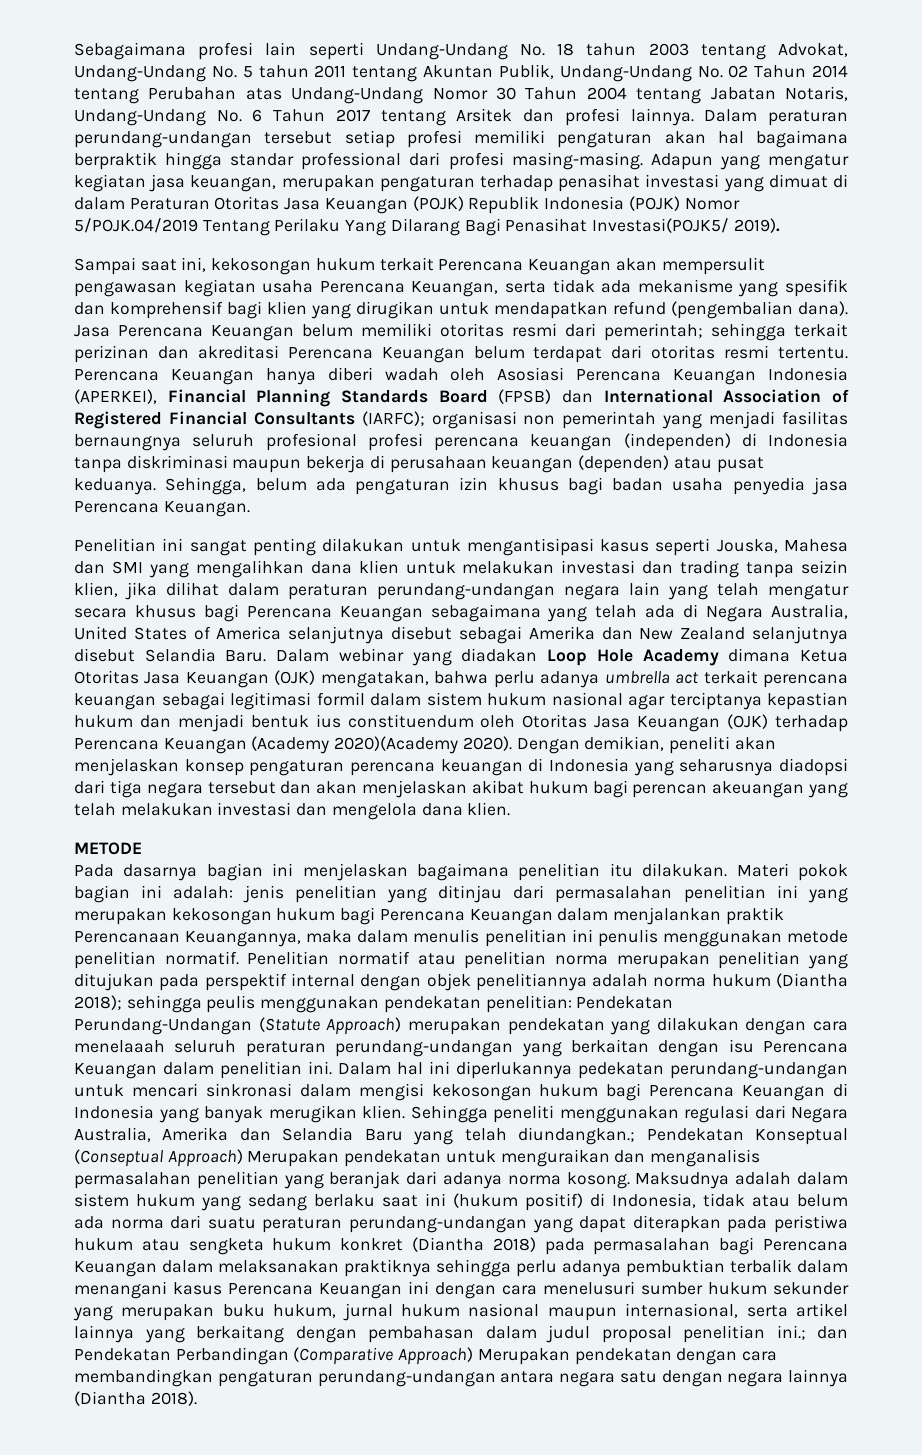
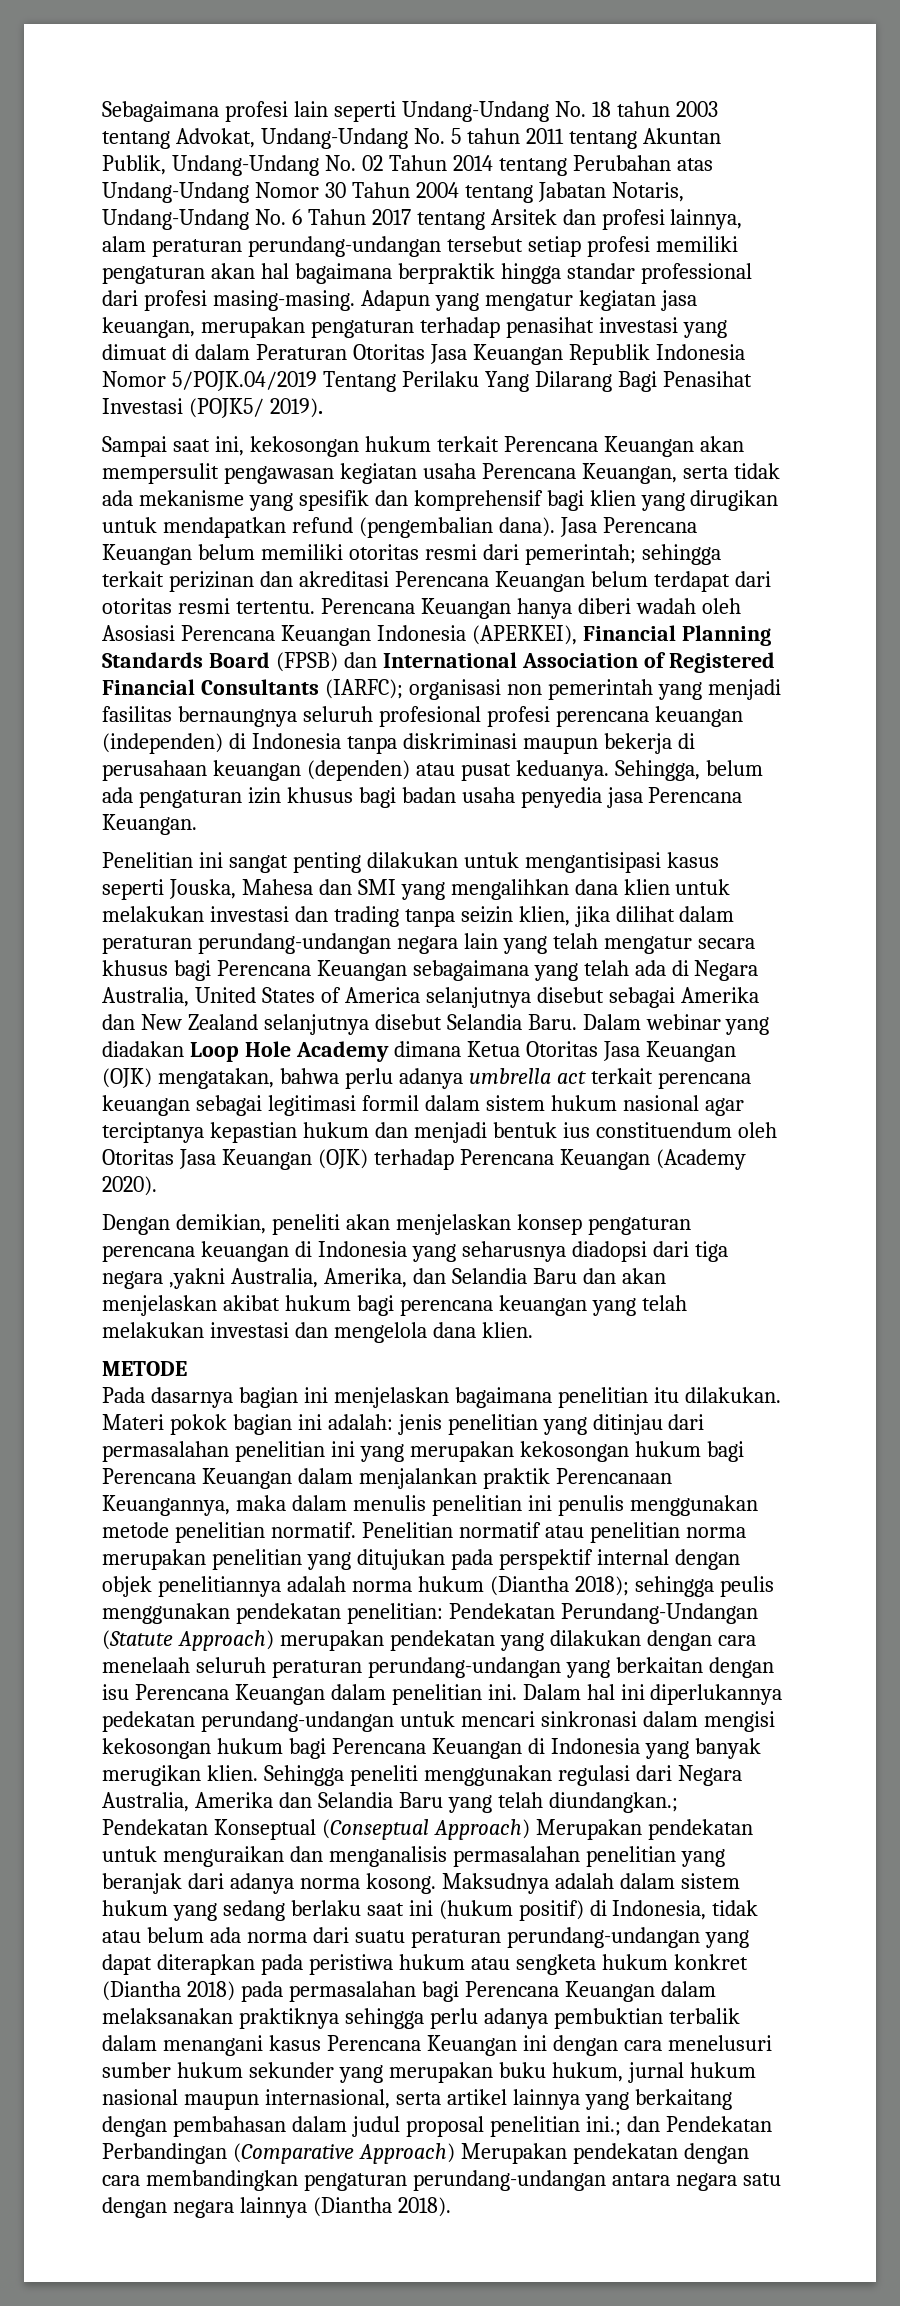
- Sebagaimana profesi lain seperti Undang-Undang No. 18 tahun 2003 tentang Advokat, Undang-Undang No. 5 tahun 2011 tentang Akuntan Publik, Undang-Undang No. 02 Tahun 2014 tentang Perubahan atas Undang-Undang Nomor 30 Tahun 2004 tentang Jabatan Notaris, Undang-Undang No. 6 Tahun 2017 tentang Arsitek dan profesi lainnya. Dalam peraturan perundang-undangan tersebut setiap profesi memiliki pengaturan akan hal bagaimana berpraktik hingga standar professional dari profesi masing-masing.
+ Sebagaimana profesi lain seperti Undang-Undang No. 18 tahun 2003 tentang Advokat, Undang-Undang No. 5 tahun 2011 tentang Akuntan Publik, Undang-Undang No. 02 Tahun 2014 tentang Perubahan atas Undang-Undang Nomor 30 Tahun 2004 tentang Jabatan Notaris, Undang-Undang No. 6 Tahun 2017 tentang Arsitek dan profesi lainnya, alam peraturan perundang-undangan tersebut setiap profesi memiliki pengaturan akan hal bagaimana berpraktik hingga standar professional dari profesi masing-masing.
- Adapun yang mengatur kegiatan jasa keuangan, merupakan pengaturan terhadap penasihat investasi yang dimuat di dalam Peraturan Otoritas Jasa Keuangan (POJK) Republik Indonesia (POJK) Nomor 5/POJK.04/2019 Tentang Perilaku Yang Dilarang Bagi Penasihat Investasi(POJK5/ 2019).
+ Adapun yang mengatur kegiatan jasa keuangan, merupakan pengaturan terhadap penasihat investasi yang dimuat di dalam Peraturan Otoritas Jasa Keuangan Republik Indonesia Nomor 5/POJK.04/2019 Tentang Perilaku Yang Dilarang Bagi Penasihat Investasi (POJK5/ 2019).
- Dalam webinar yang diadakan Loop Hole Academy dimana Ketua Otoritas Jasa Keuangan (OJK) mengatakan, bahwa perlu adanya umbrella act terkait perencana keuangan sebagai legitimasi formil dalam sistem hukum nasional agar terciptanya kepastian hukum dan menjadi bentuk ius constituendum oleh Otoritas Jasa Keuangan (OJK) terhadap Perencana Keuangan (Academy 2020)(Academy 2020). Dengan demikian, peneliti akan menjelaskan konsep pengaturan perencana keuangan di Indonesia yang seharusnya diadopsi dari tiga negara tersebut dan akan menjelaskan akibat hukum bagi perencan akeuangan yang telah melakukan investasi dan mengelola dana klien.
+ Dalam webinar yang diadakan Loop Hole Academy dimana Ketua Otoritas Jasa Keuangan (OJK) mengatakan, bahwa perlu adanya umbrella act terkait perencana keuangan sebagai legitimasi formil dalam sistem hukum nasional agar terciptanya kepastian hukum dan menjadi bentuk ius constituendum oleh Otoritas Jasa Keuangan (OJK) terhadap Perencana Keuangan (Academy 2020).
+ Dengan demikian, peneliti akan menjelaskan konsep pengaturan perencana keuangan di Indonesia yang seharusnya diadopsi dari tiga negara ,yakni Australia, Amerika, dan Selandia Baru dan akan menjelaskan akibat hukum bagi perencana keuangan yang telah melakukan investasi dan mengelola dana klien.
- Penelitian normatif atau penelitian norma merupakan penelitian yang ditujukan pada perspektif internal dengan objek penelitiannya adalah norma hukum (Diantha 2018); sehingga peulis menggunakan pendekatan penelitian: Pendekatan Perundang-Undangan (Statute Approach) merupakan pendekatan yang dilakukan dengan cara menelaaah seluruh peraturan perundang-undangan yang berkaitan dengan isu Perencana Keuangan dalam penelitian ini.
+ Penelitian normatif atau penelitian norma merupakan penelitian yang ditujukan pada perspektif internal dengan objek penelitiannya adalah norma hukum (Diantha 2018); sehingga peulis menggunakan pendekatan penelitian: Pendekatan Perundang-Undangan (Statute Approach) merupakan pendekatan yang dilakukan dengan cara menelaah seluruh peraturan perundang-undangan yang berkaitan dengan isu Perencana Keuangan dalam penelitian ini.

